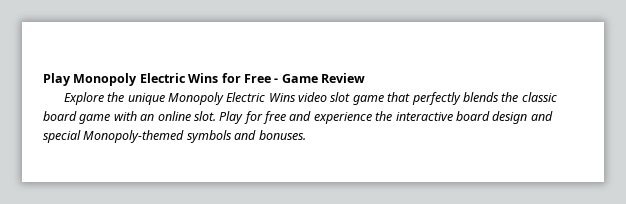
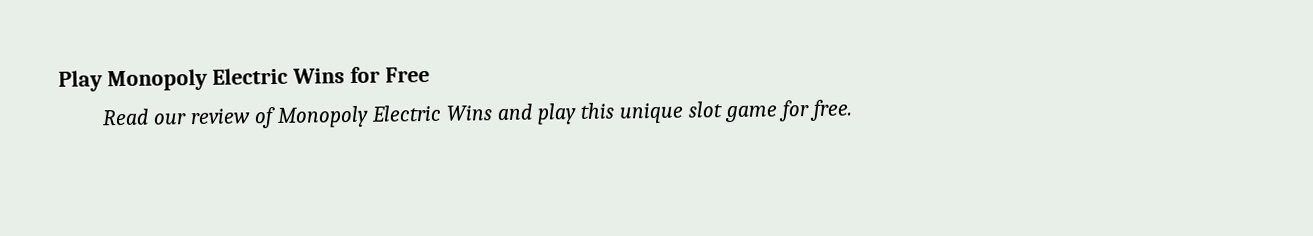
- Play Monopoly Electric Wins for Free - Game Review
- Explore the unique Monopoly Electric Wins video slot game that perfectly blends the classic board game with an online slot. Play for free and experience the interactive board design and special Monopoly-themed symbols and bonuses.
+ Play Monopoly Electric Wins for Free
+ Read our review of Monopoly Electric Wins and play this unique slot game for free.

